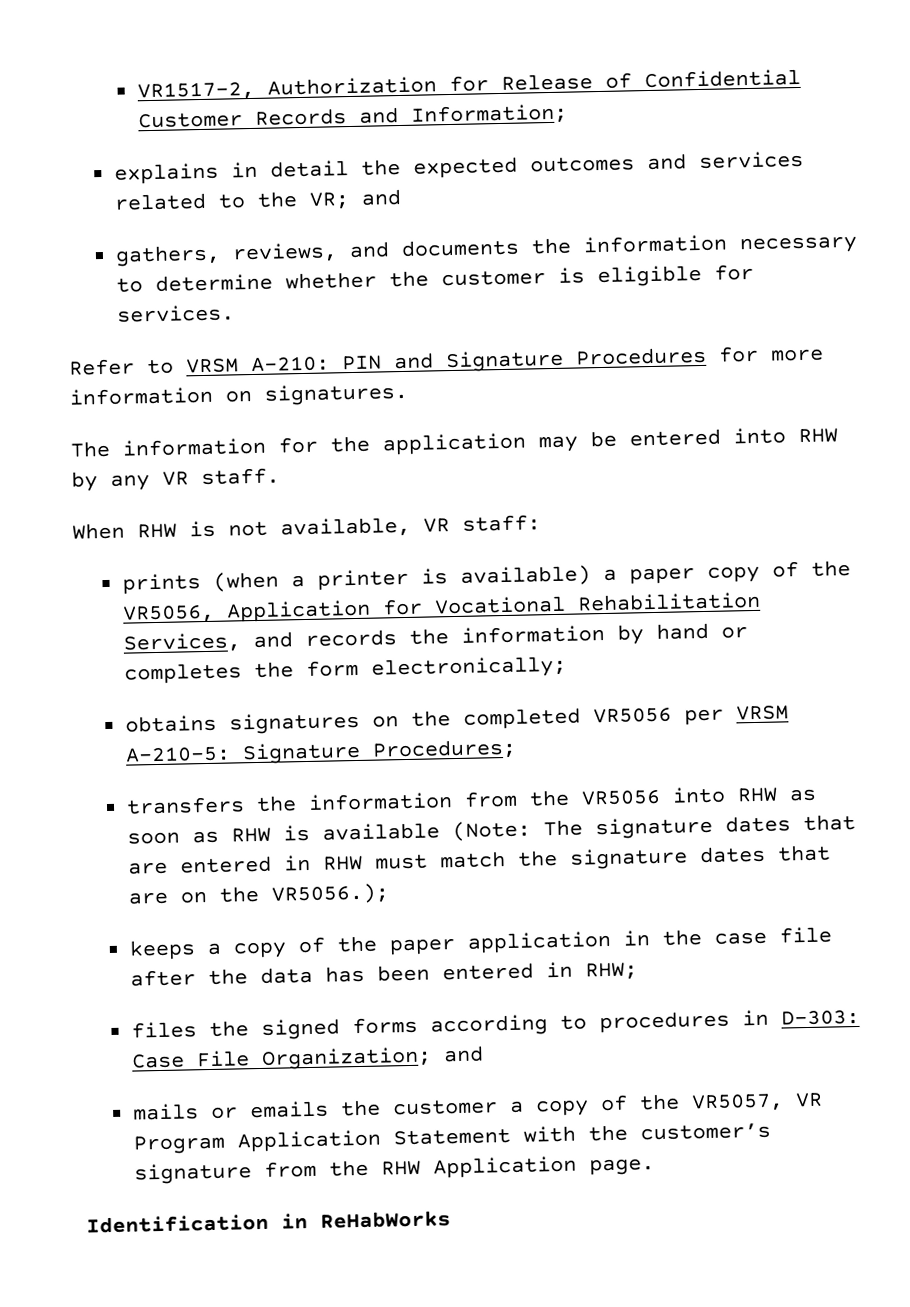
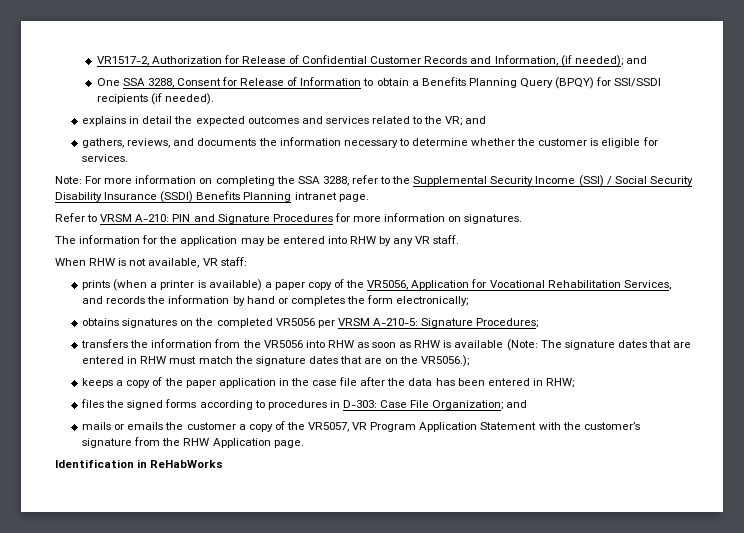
- VR1517-2, Authorization for Release of Confidential Customer Records and Information;
+ VR1517-2, Authorization for Release of Confidential Customer Records and Information, (if needed); and
+ One SSA 3288, Consent for Release of Information to obtain a Benefits Planning Query (BPQY) for SSI/SSDI recipients (if needed).
+ Note: For more information on completing the SSA 3288, refer to the Supplemental Security Income (SSI) / Social Security Disability Insurance (SSDI) Benefits Planning intranet page.

